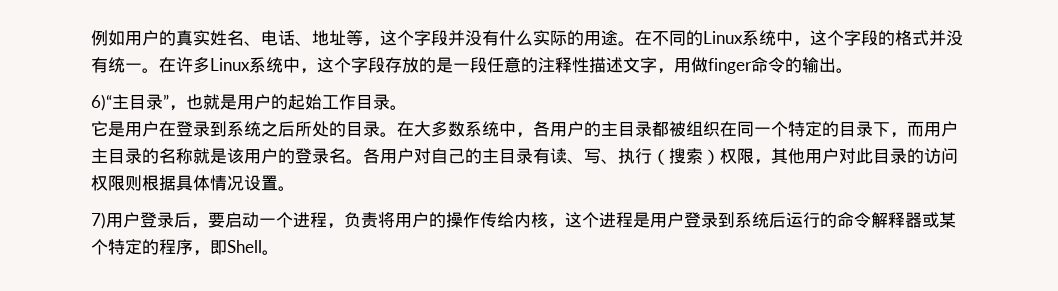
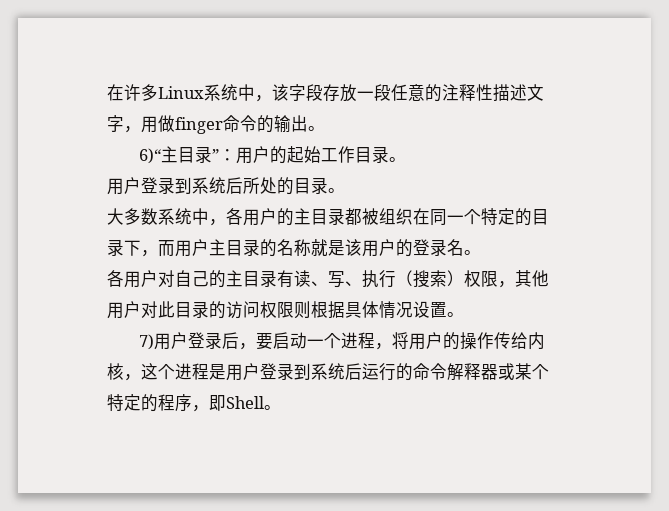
- 例如用户的真实姓名、电话、地址等，这个字段并没有什么实际的用途。在不同的Linux系统中，这个字段的格式并没有统一。在许多Linux系统中，这个字段存放的是一段任意的注释性描述文字，用做finger命令的输出。
+ 在许多Linux系统中，该字段存放一段任意的注释性描述文字，用做finger命令的输出。
- 6)“主目录”，也就是用户的起始工作目录。
+ 6)“主目录”：用户的起始工作目录。
- 它是用户在登录到系统之后所处的目录。在大多数系统中，各用户的主目录都被组织在同一个特定的目录下，而用户主目录的名称就是该用户的登录名。各用户对自己的主目录有读、写、执行（搜索）权限，其他用户对此目录的访问权限则根据具体情况设置。
+ 用户登录到系统后所处的目录。
+ 大多数系统中，各用户的主目录都被组织在同一个特定的目录下，而用户主目录的名称就是该用户的登录名。
+ 各用户对自己的主目录有读、写、执行（搜索）权限，其他用户对此目录的访问权限则根据具体情况设置。
- 7)用户登录后，要启动一个进程，负责将用户的操作传给内核，这个进程是用户登录到系统后运行的命令解释器或某个特定的程序，即Shell。
+ 7)用户登录后，要启动一个进程，将用户的操作传给内核，这个进程是用户登录到系统后运行的命令解释器或某个特定的程序，即Shell。

